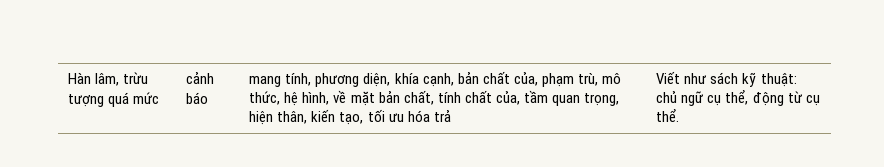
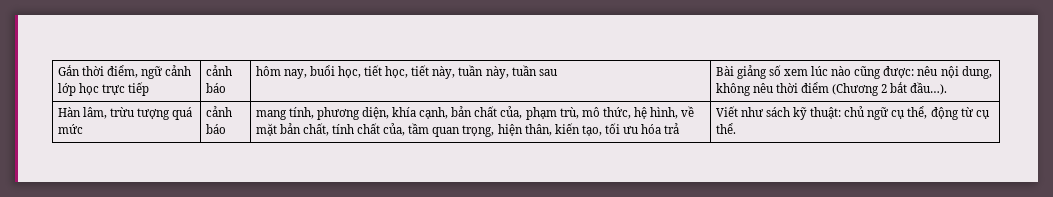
+ Gắn thời điểm, ngữ cảnh lớp học trực tiếp | cảnh báo | hôm nay, buổi học, tiết học, tiết này, tuần này, tuần sau | Bài giảng số xem lúc nào cũng được: nêu nội dung, không nêu thời điểm (Chương 2 bắt đầu…).

